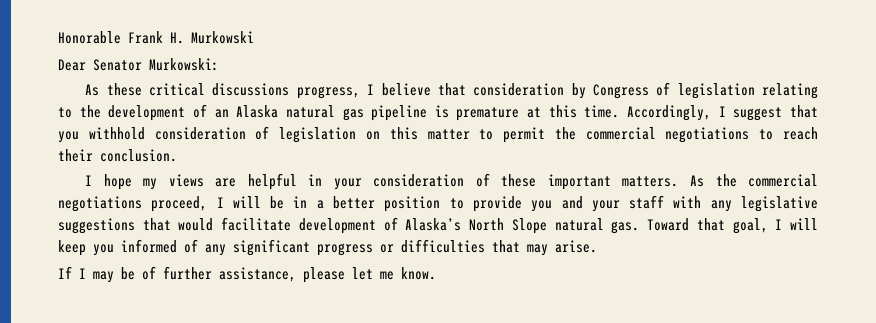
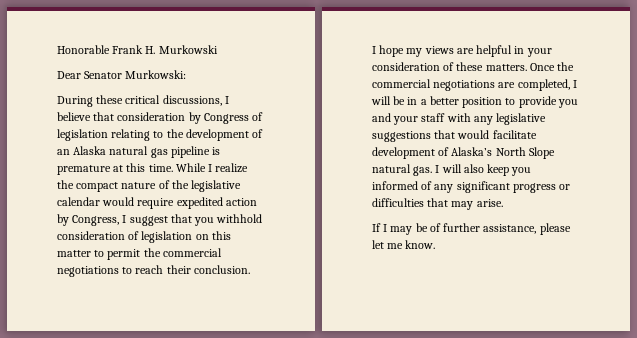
- As these critical discussions progress, I believe that consideration by Congress of legislation relating to the development of an Alaska natural gas pipeline is premature at this time.
+ During these critical discussions, I believe that consideration by Congress of legislation relating to the development of an Alaska natural gas pipeline is premature at this time.
- Accordingly, I suggest that you withhold consideration of legislation on this matter to permit the commercial negotiations to reach their conclusion.
+ While I realize the compact nature of the legislative calendar would require expedited action by Congress, I suggest that you withhold consideration of legislation on this matter to permit the commercial negotiations to reach their conclusion.
- I hope my views are helpful in your consideration of these important matters. As the commercial negotiations proceed, I will be in a better position to provide you and your staff with any legislative suggestions that would facilitate development of Alaska’s North Slope natural gas.
+ I hope my views are helpful in your consideration of these matters. Once the commercial negotiations are completed, I will be in a better position to provide you and your staff with any legislative suggestions that would facilitate development of Alaska’s North Slope natural gas.
- Toward that goal, I will keep you informed of any significant progress or difficulties that may arise.
+ I will also keep you informed of any significant progress or difficulties that may arise.

